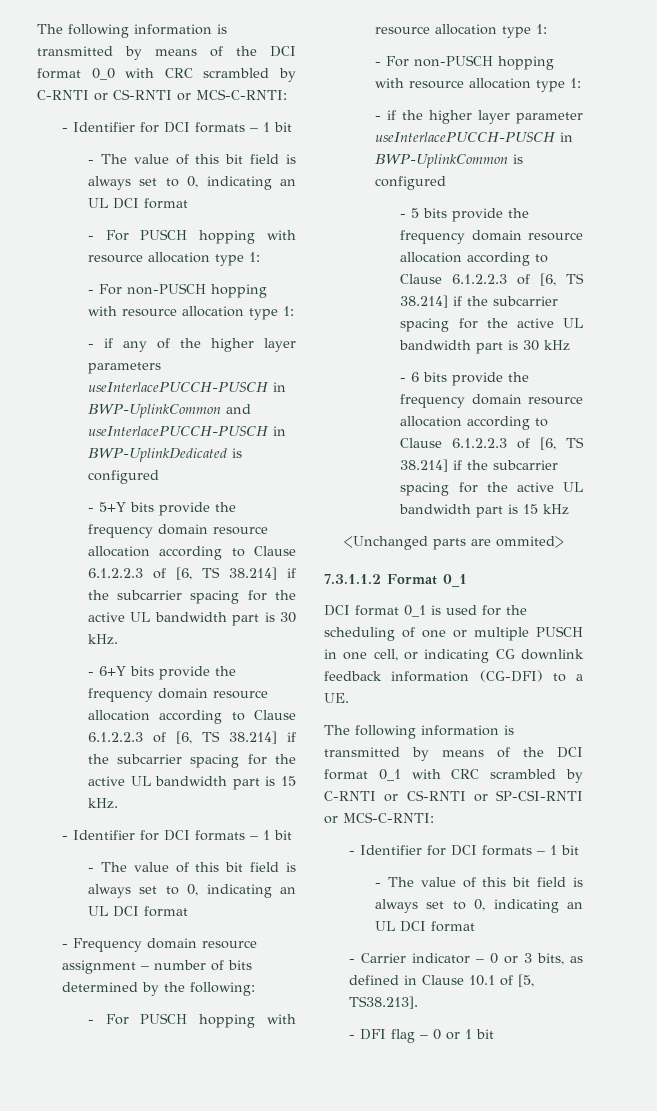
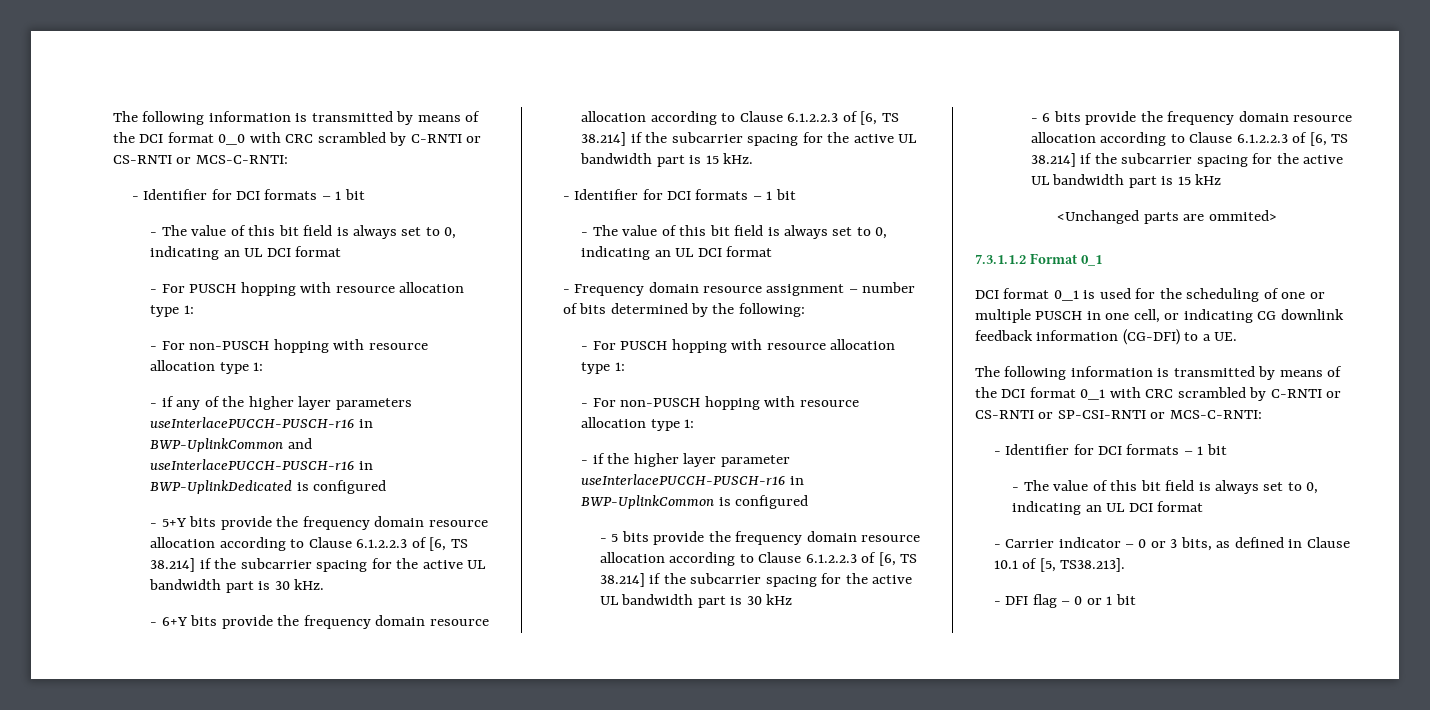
- - if any of the higher layer parameters useInterlacePUCCH-PUSCH in BWP-UplinkCommon and useInterlacePUCCH-PUSCH in BWP-UplinkDedicated is configured
+ - if any of the higher layer parameters useInterlacePUCCH-PUSCH-r16 in BWP-UplinkCommon and useInterlacePUCCH-PUSCH-r16 in BWP-UplinkDedicated is configured
- - if the higher layer parameter useInterlacePUCCH-PUSCH in BWP-UplinkCommon is configured
+ - if the higher layer parameter useInterlacePUCCH-PUSCH-r16 in BWP-UplinkCommon is configured

